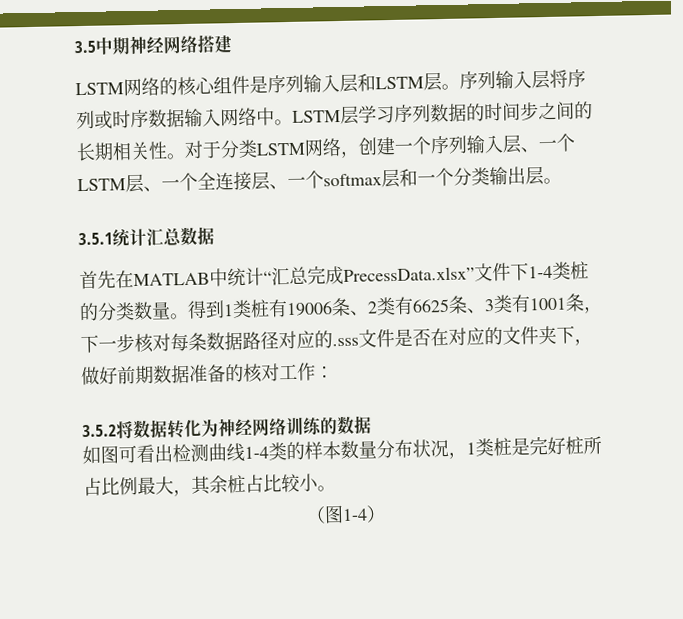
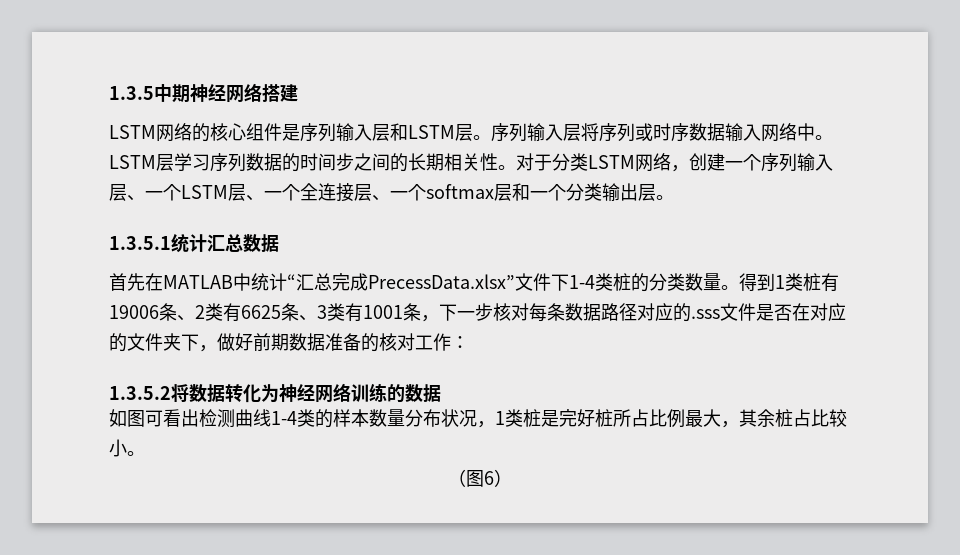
- 3.5中期神经网络搭建
+ 1.3.5中期神经网络搭建
- 3.5.1统计汇总数据
+ 1.3.5.1统计汇总数据
- 3.5.2将数据转化为神经网络训练的数据
+ 1.3.5.2将数据转化为神经网络训练的数据
- （图1-4）
+ （图6）

